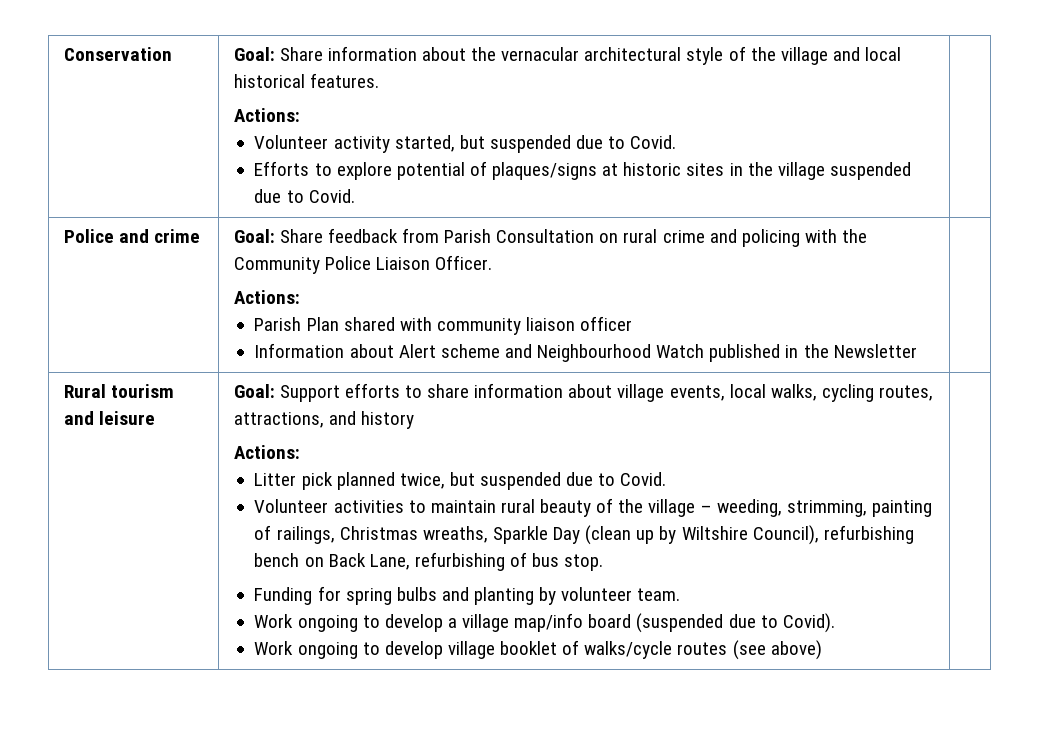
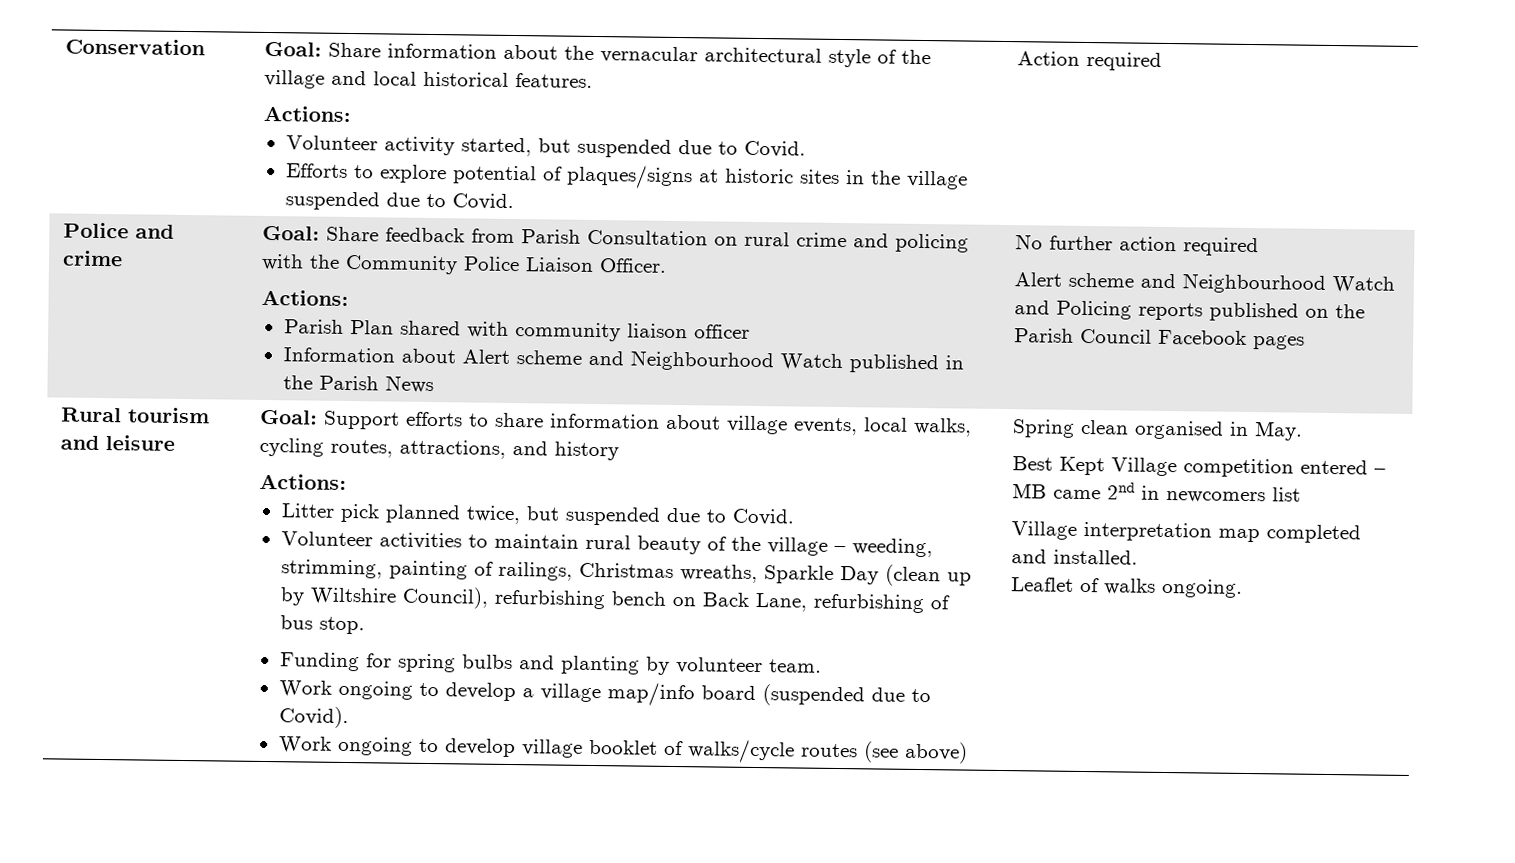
+ Action required
- Information about Alert scheme and Neighbourhood Watch published in the Newsletter
+ Information about Alert scheme and Neighbourhood Watch published in the Parish News | No further action required
+ Alert scheme and Neighbourhood Watch and Policing reports published on the Parish Council Facebook pages
+ Spring clean organised in May.
+ Best Kept Village competition entered – MB came 2nd in newcomers list
+ Village interpretation map completed and installed.
+ Leaflet of walks ongoing.

